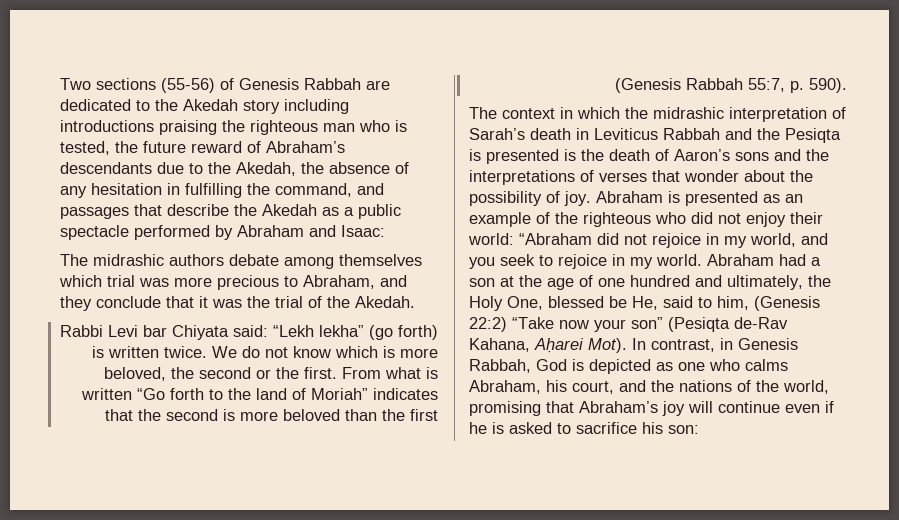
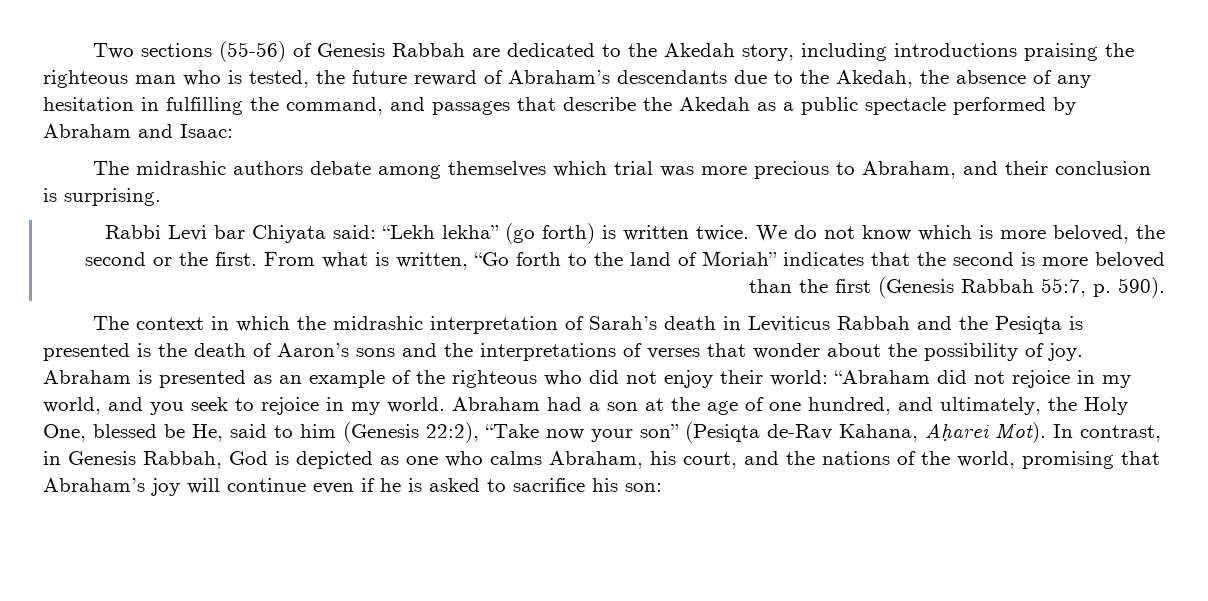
- Two sections (55-56) of Genesis Rabbah are dedicated to the Akedah story including introductions praising the righteous man who is tested, the future reward of Abraham’s descendants due to the Akedah, the absence of any hesitation in fulfilling the command, and passages that describe the Akedah as a public spectacle performed by Abraham and Isaac:
+ Two sections (55-56) of Genesis Rabbah are dedicated to the Akedah story, including introductions praising the righteous man who is tested, the future reward of Abraham’s descendants due to the Akedah, the absence of any hesitation in fulfilling the command, and passages that describe the Akedah as a public spectacle performed by Abraham and Isaac:
- The midrashic authors debate among themselves which trial was more precious to Abraham, and they conclude that it was the trial of the Akedah.
+ The midrashic authors debate among themselves which trial was more precious to Abraham, and their conclusion is surprising.
- From what is written “Go forth to the land of Moriah” indicates that the second is more beloved than the first (Genesis Rabbah 55:7, p. 590).
+ From what is written, “Go forth to the land of Moriah” indicates that the second is more beloved than the first (Genesis Rabbah 55:7, p. 590).
- Abraham had a son at the age of one hundred and ultimately, the Holy One, blessed be He, said to him, (Genesis 22:2) “Take now your son” (Pesiqta de-Rav Kahana, Aḥarei Mot).
+ Abraham had a son at the age of one hundred, and ultimately, the Holy One, blessed be He, said to him (Genesis 22:2), “Take now your son” (Pesiqta de-Rav Kahana, Aḥarei Mot).

